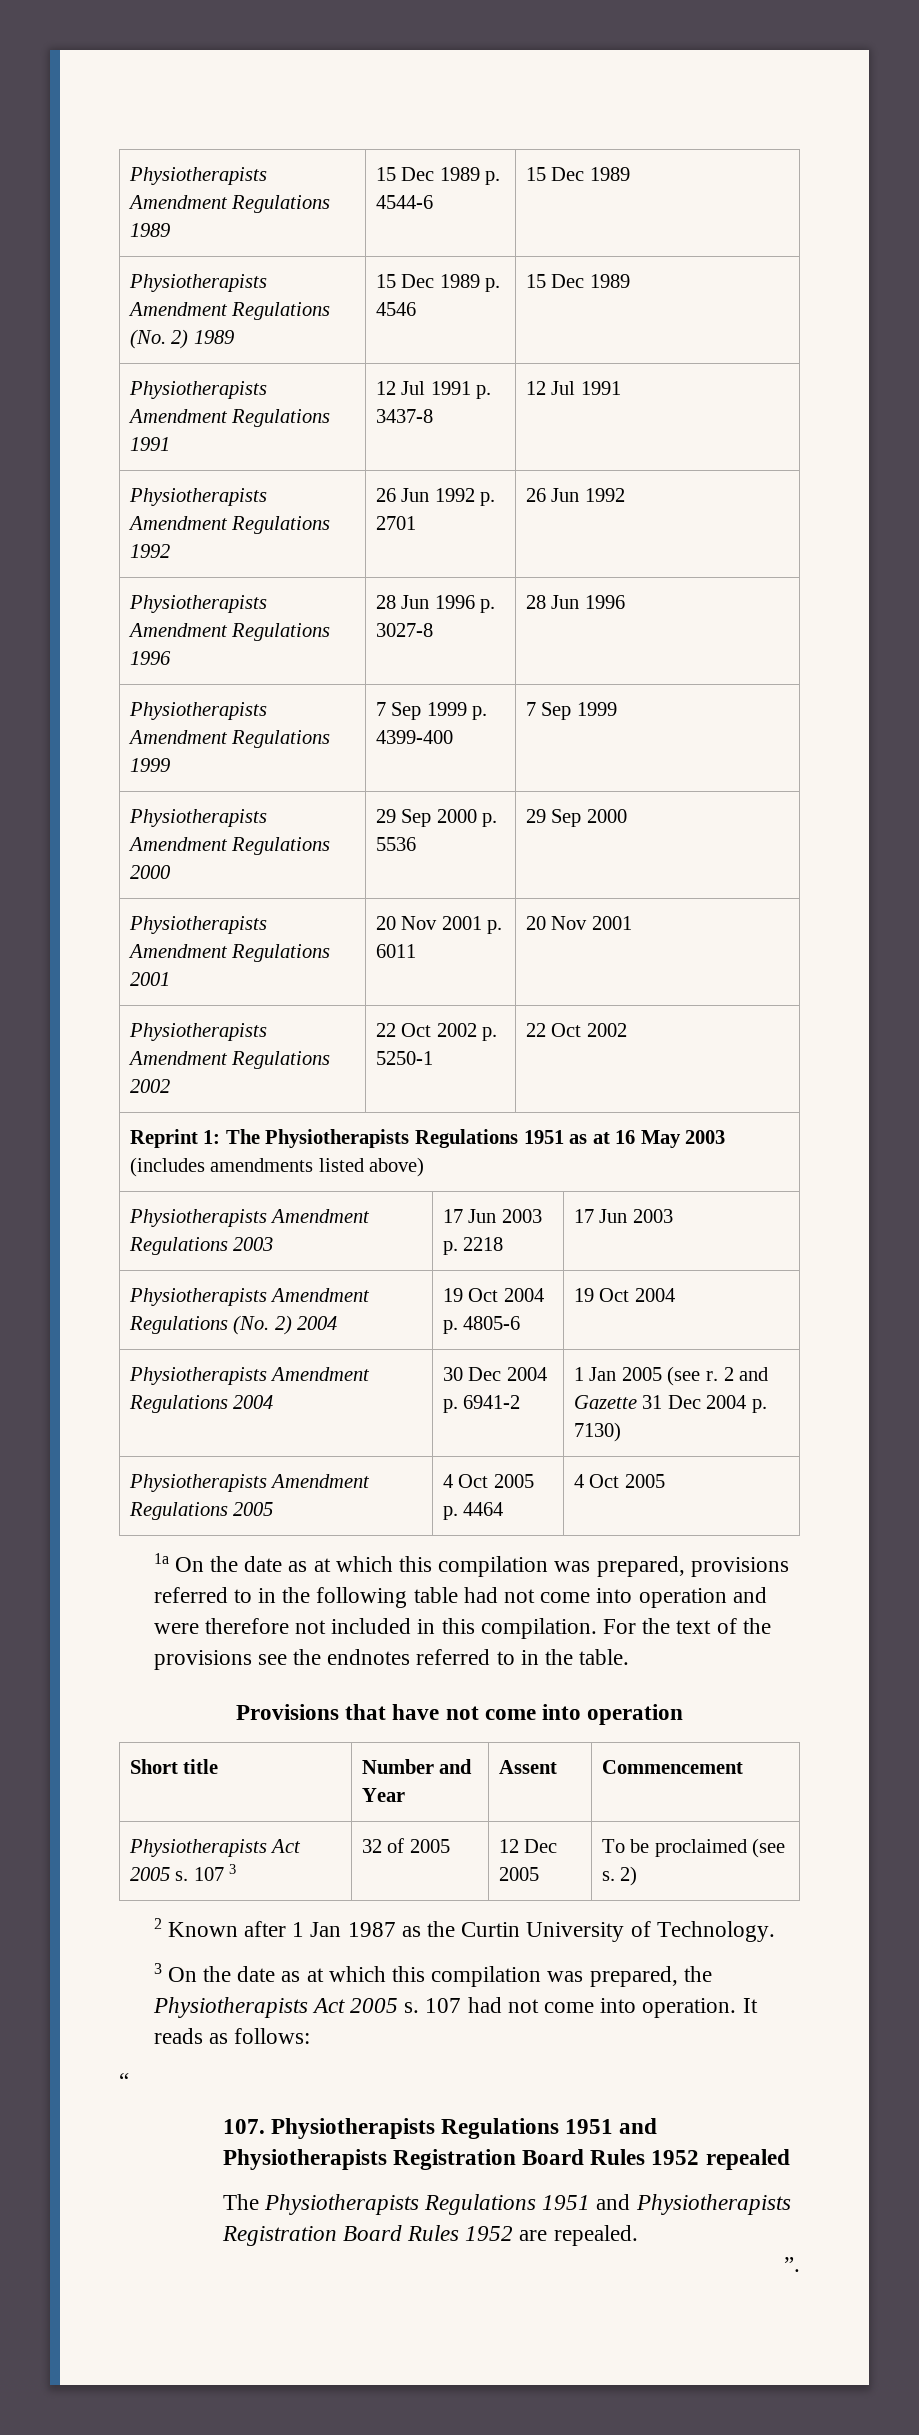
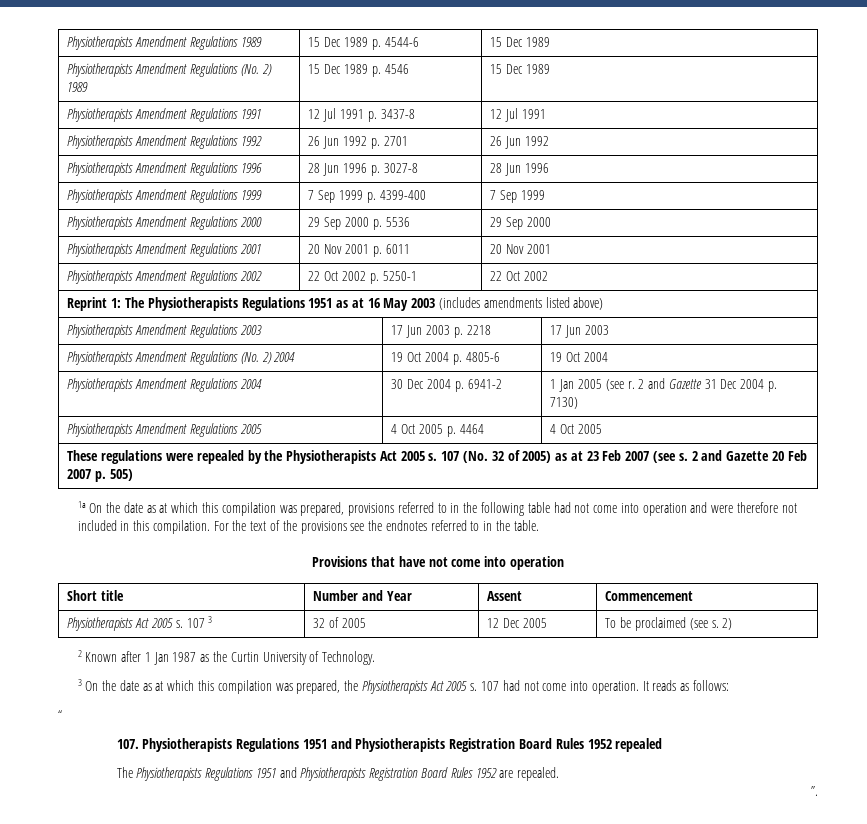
+ These regulations were repealed by the Physiotherapists Act 2005 s. 107 (No. 32 of 2005) as at 23 Feb 2007 (see s. 2 and Gazette 20 Feb 2007 p. 505)

